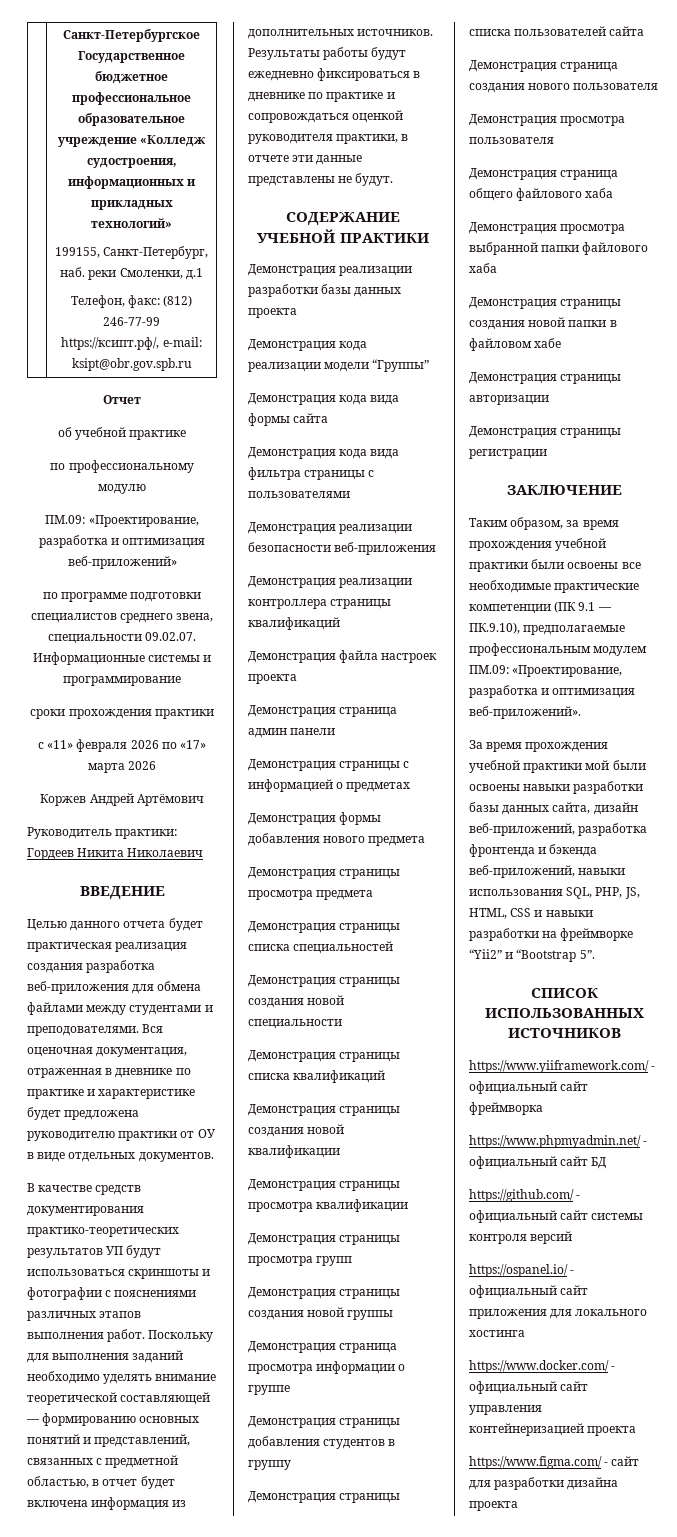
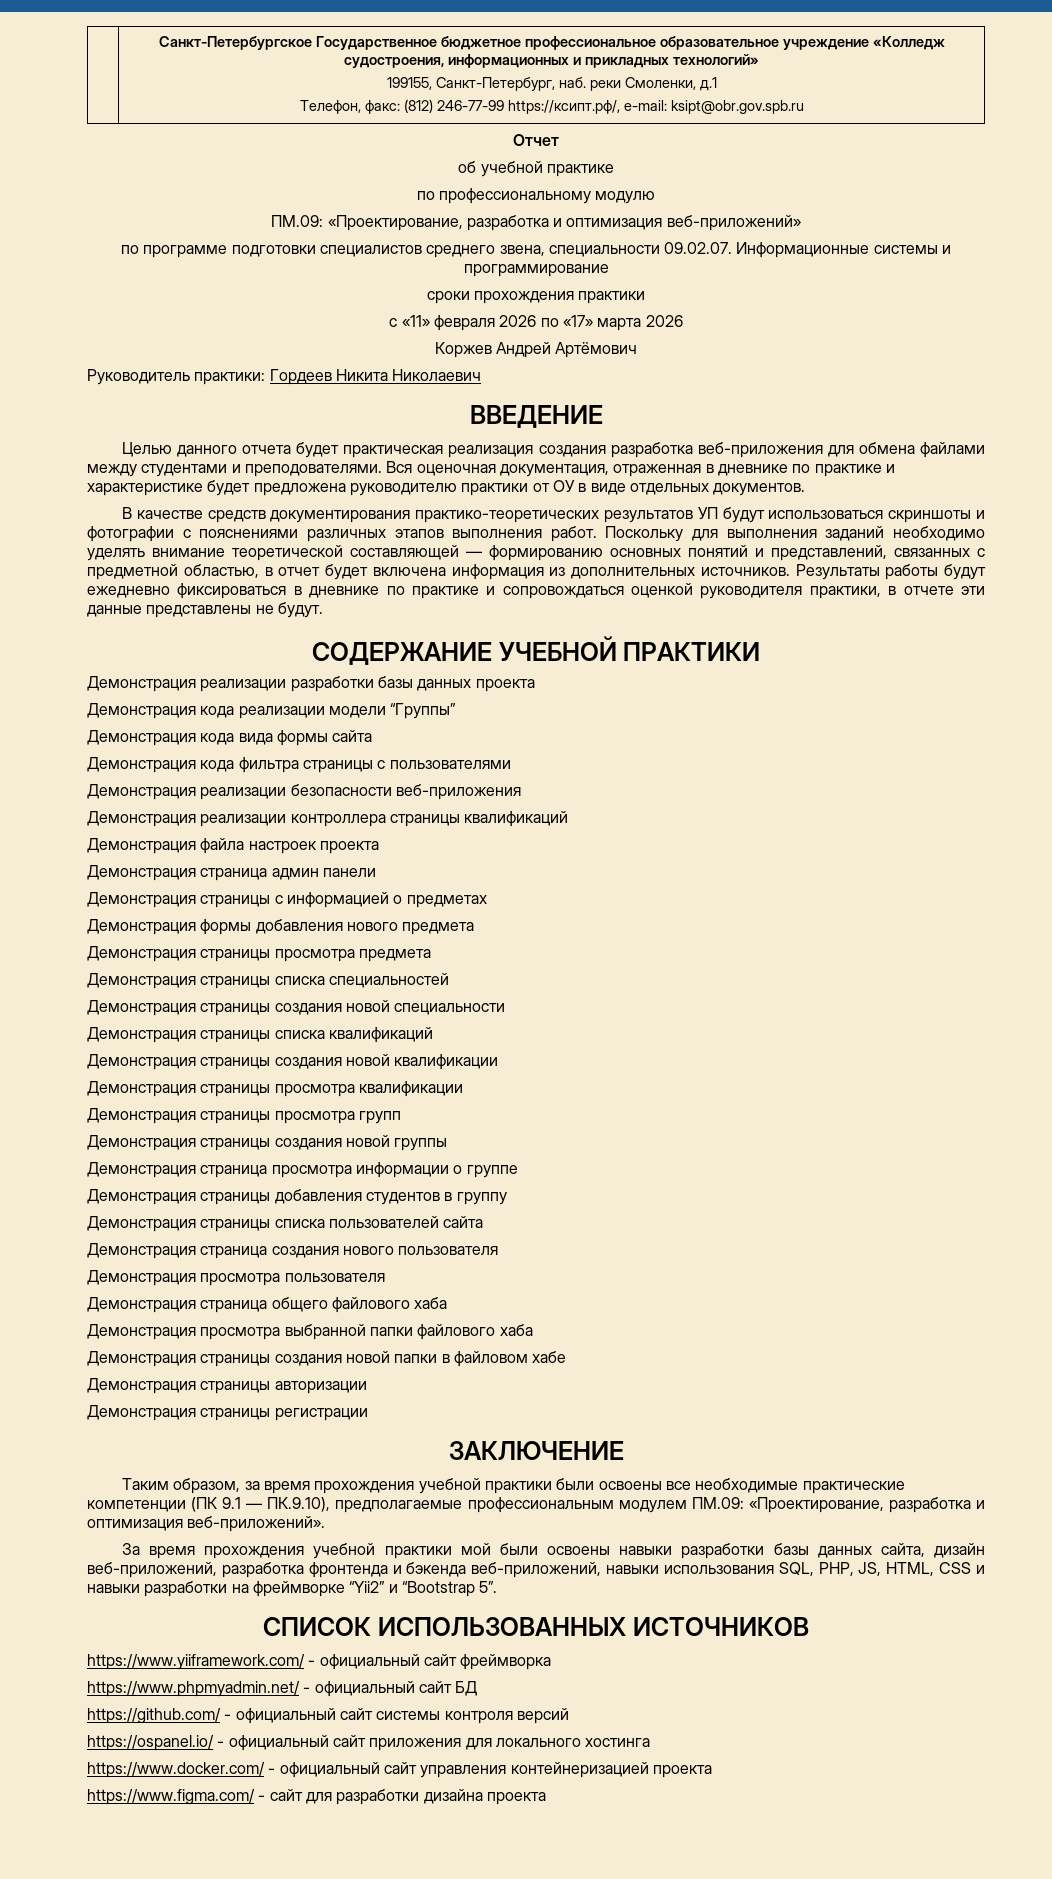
- Демонстрация кода вида фильтра страницы с пользователями
+ Демонстрация кода фильтра страницы с пользователями

